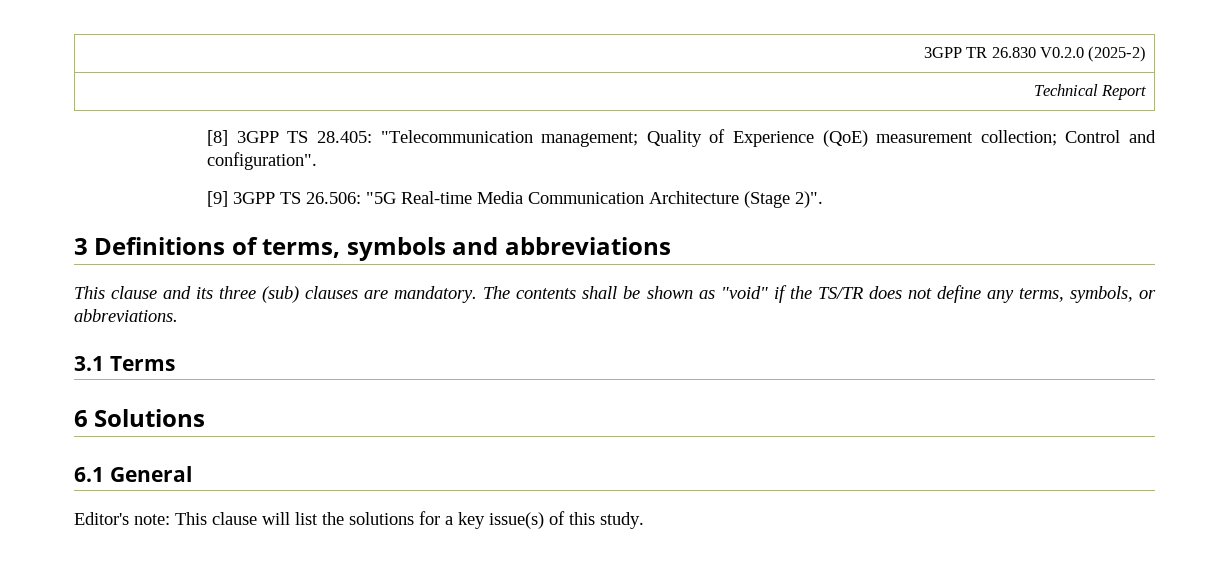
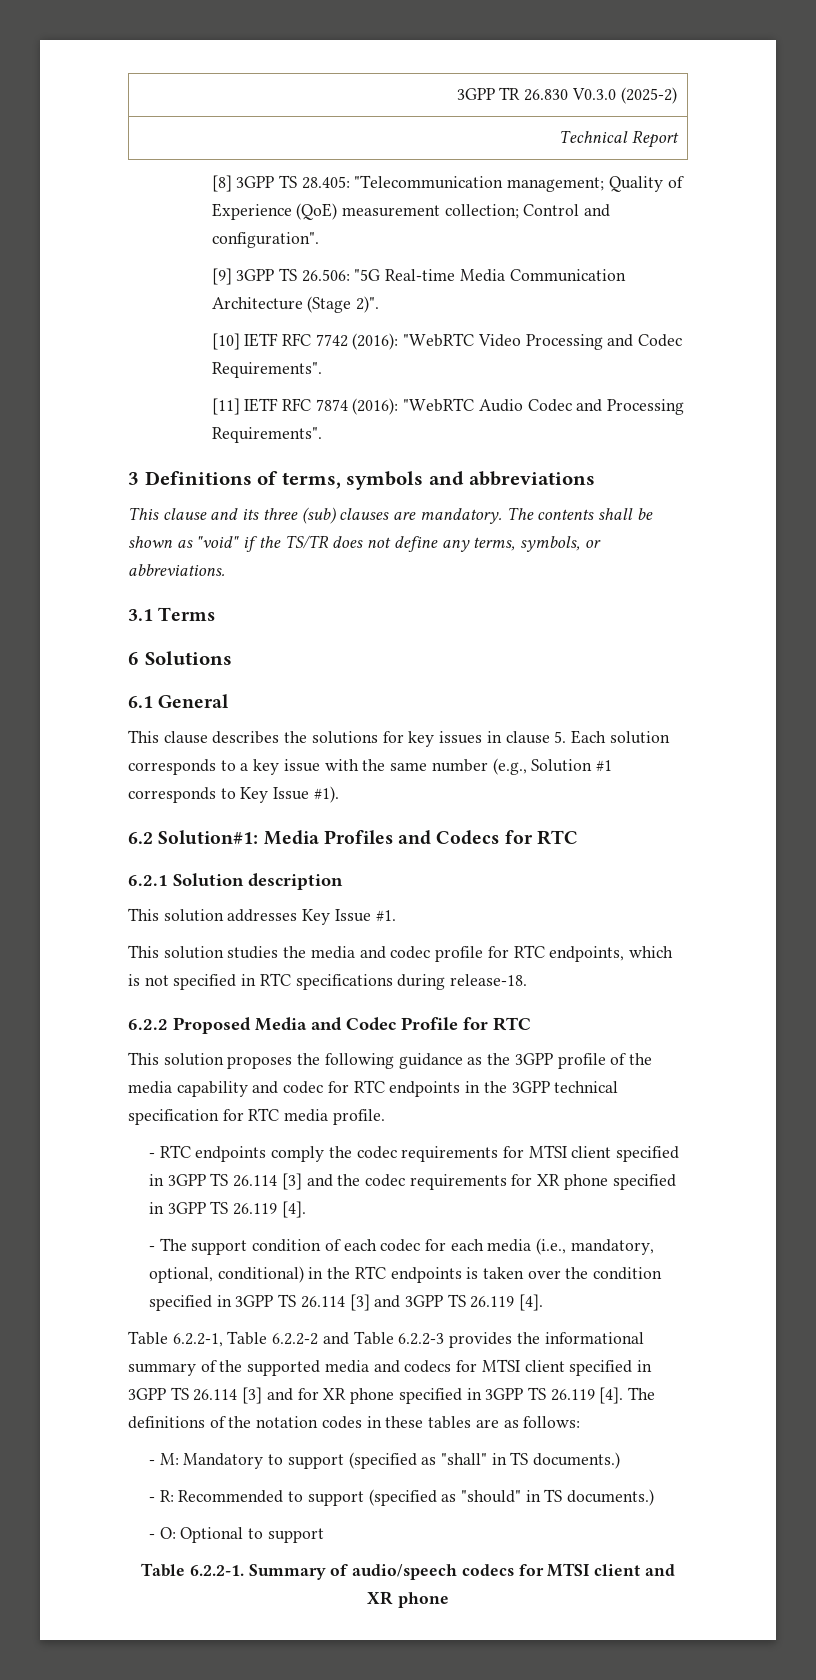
- 3GPP TR 26.830 V0.2.0 (2025-2)
+ 3GPP TR 26.830 V0.3.0 (2025-2)
+ [10] IETF RFC 7742 (2016): "WebRTC Video Processing and Codec Requirements".
+ [11] IETF RFC 7874 (2016): "WebRTC Audio Codec and Processing Requirements".
- Editor's note: This clause will list the solutions for a key issue(s) of this study.
+ This clause describes the solutions for key issues in clause 5. Each solution corresponds to a key issue with the same number (e.g., Solution #1 corresponds to Key Issue #1).
+ 6.2 Solution#1: Media Profiles and Codecs for RTC
+ 6.2.1 Solution description
+ This solution addresses Key Issue #1.
+ This solution studies the media and codec profile for RTC endpoints, which is not specified in RTC specifications during release-18.
+ 6.2.2 Proposed Media and Codec Profile for RTC
+ This solution proposes the following guidance as the 3GPP profile of the media capability and codec for RTC endpoints in the 3GPP technical specification for RTC media profile.
+ - RTC endpoints comply the codec requirements for MTSI client specified in 3GPP TS 26.114 [3] and the codec requirements for XR phone specified in 3GPP TS 26.119 [4].
+ - The support condition of each codec for each media (i.e., mandatory, optional, conditional) in the RTC endpoints is taken over the condition specified in 3GPP TS 26.114 [3] and 3GPP TS 26.119 [4].
+ Table 6.2.2-1, Table 6.2.2-2 and Table 6.2.2-3 provides the informational summary of the supported media and codecs for MTSI client specified in 3GPP TS 26.114 [3] and for XR phone specified in 3GPP TS 26.119 [4]. The definitions of the notation codes in these tables are as follows:
+ - M: Mandatory to support (specified as "shall" in TS documents.)
+ - R: Recommended to support (specified as "should" in TS documents.)
+ - O: Optional to support
+ Table 6.2.2-1. Summary of audio/speech codecs for MTSI client and XR phone

